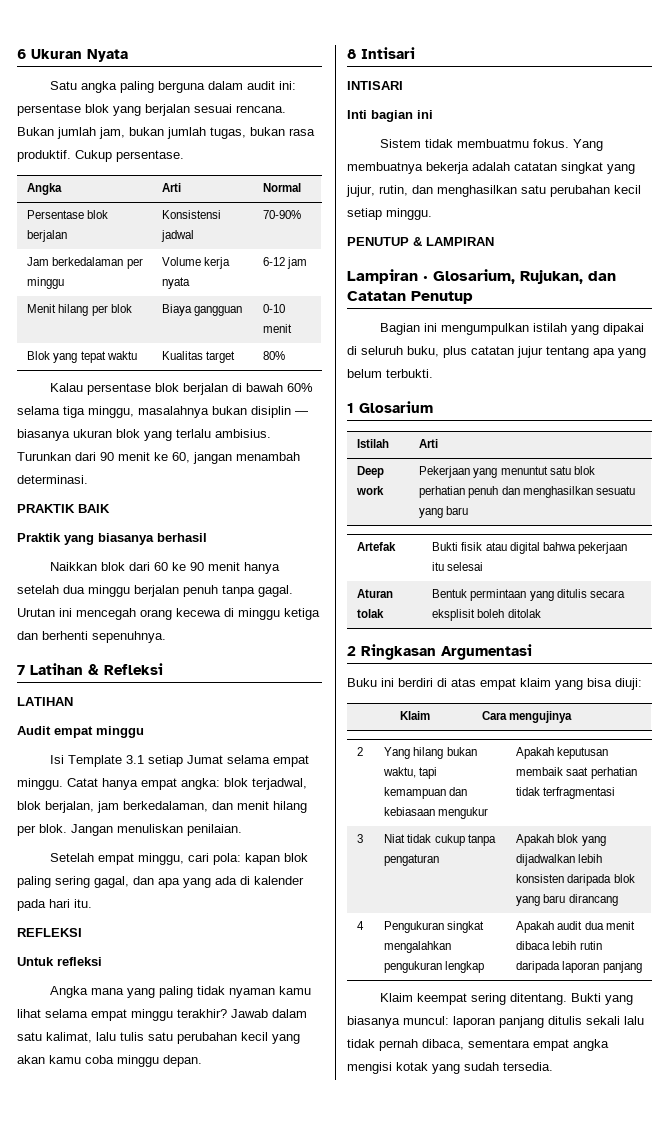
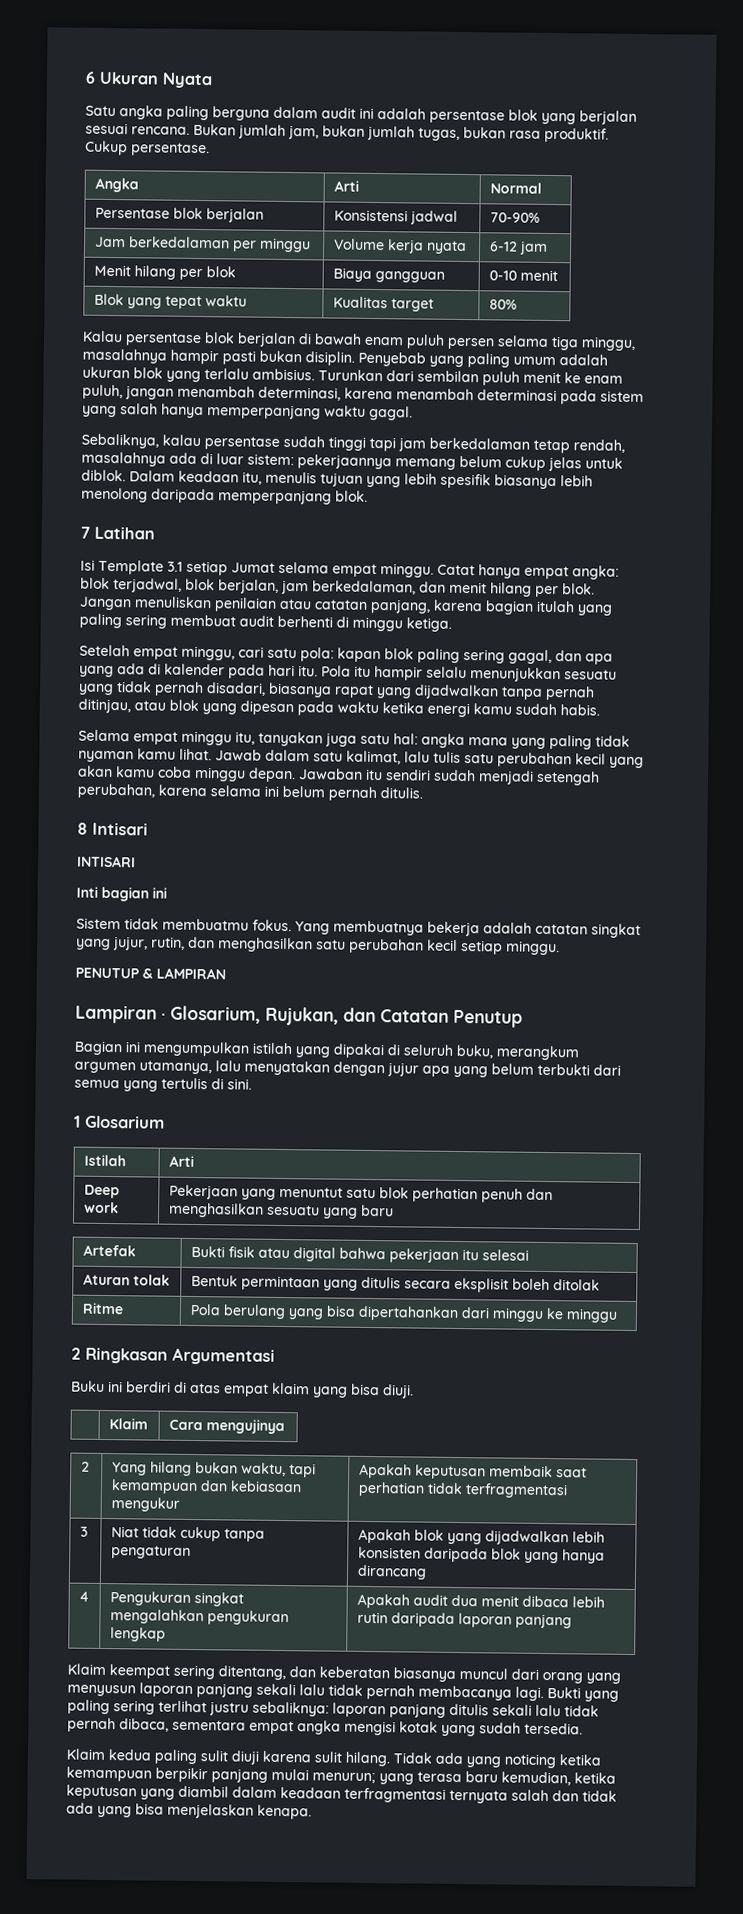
- Satu angka paling berguna dalam audit ini: persentase blok yang berjalan sesuai rencana.
+ Satu angka paling berguna dalam audit ini adalah persentase blok yang berjalan sesuai rencana.
- Kalau persentase blok berjalan di bawah 60% selama tiga minggu, masalahnya bukan disiplin — biasanya ukuran blok yang terlalu ambisius.
+ Kalau persentase blok berjalan di bawah enam puluh persen selama tiga minggu, masalahnya hampir pasti bukan disiplin. Penyebab yang paling umum adalah ukuran blok yang terlalu ambisius.
- Turunkan dari 90 menit ke 60, jangan menambah determinasi.
- PRAKTIK BAIK
- Praktik yang biasanya berhasil
- Naikkan blok dari 60 ke 90 menit hanya setelah dua minggu berjalan penuh tanpa gagal. Urutan ini mencegah orang kecewa di minggu ketiga dan berhenti sepenuhnya.
- 7 Latihan & Refleksi
- LATIHAN
- Audit empat minggu
+ Turunkan dari sembilan puluh menit ke enam puluh, jangan menambah determinasi, karena menambah determinasi pada sistem yang salah hanya memperpanjang waktu gagal.
+ Sebaliknya, kalau persentase sudah tinggi tapi jam berkedalaman tetap rendah, masalahnya ada di luar sistem: pekerjaannya memang belum cukup jelas untuk diblok. Dalam keadaan itu, menulis tujuan yang lebih spesifik biasanya lebih menolong daripada memperpanjang blok.
+ 7 Latihan
- Jangan menuliskan penilaian.
+ Jangan menuliskan penilaian atau catatan panjang, karena bagian itulah yang paling sering membuat audit berhenti di minggu ketiga.
- Setelah empat minggu, cari pola: kapan blok paling sering gagal, dan apa yang ada di kalender pada hari itu.
- REFLEKSI
- Untuk refleksi
- Angka mana yang paling tidak nyaman kamu lihat selama empat minggu terakhir?
+ Setelah empat minggu, cari satu pola: kapan blok paling sering gagal, dan apa yang ada di kalender pada hari itu. Pola itu hampir selalu menunjukkan sesuatu yang tidak pernah disadari, biasanya rapat yang dijadwalkan tanpa pernah ditinjau, atau blok yang dipesan pada waktu ketika energi kamu sudah habis.
+ Selama empat minggu itu, tanyakan juga satu hal: angka mana yang paling tidak nyaman kamu lihat.
+ Jawaban itu sendiri sudah menjadi setengah perubahan, karena selama ini belum pernah ditulis.
- Bagian ini mengumpulkan istilah yang dipakai di seluruh buku, plus catatan jujur tentang apa yang belum terbukti.
+ Bagian ini mengumpulkan istilah yang dipakai di seluruh buku, merangkum argumen utamanya, lalu menyatakan dengan jujur apa yang belum terbukti dari semua yang tertulis di sini.
+ Ritme | Pola berulang yang bisa dipertahankan dari minggu ke minggu
- Buku ini berdiri di atas empat klaim yang bisa diuji:
+ Buku ini berdiri di atas empat klaim yang bisa diuji.
- 3 | Niat tidak cukup tanpa pengaturan | Apakah blok yang dijadwalkan lebih konsisten daripada blok yang baru dirancang
+ 3 | Niat tidak cukup tanpa pengaturan | Apakah blok yang dijadwalkan lebih konsisten daripada blok yang hanya dirancang
- Klaim keempat sering ditentang. Bukti yang biasanya muncul: laporan panjang ditulis sekali lalu tidak pernah dibaca, sementara empat angka mengisi kotak yang sudah tersedia.
+ Klaim keempat sering ditentang, dan keberatan biasanya muncul dari orang yang menyusun laporan panjang sekali lalu tidak pernah membacanya lagi. Bukti yang paling sering terlihat justru sebaliknya: laporan panjang ditulis sekali lalu tidak pernah dibaca, sementara empat angka mengisi kotak yang sudah tersedia.
+ Klaim kedua paling sulit diuji karena sulit hilang. Tidak ada yang noticing ketika kemampuan berpikir panjang mulai menurun; yang terasa baru kemudian, ketika keputusan yang diambil dalam keadaan terfragmentasi ternyata salah dan tidak ada yang bisa menjelaskan kenapa.

